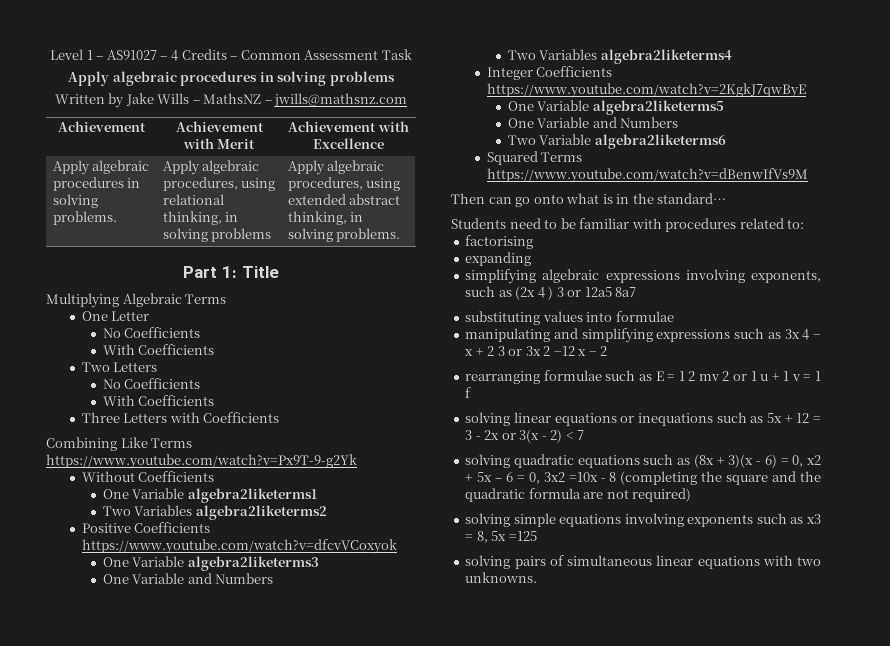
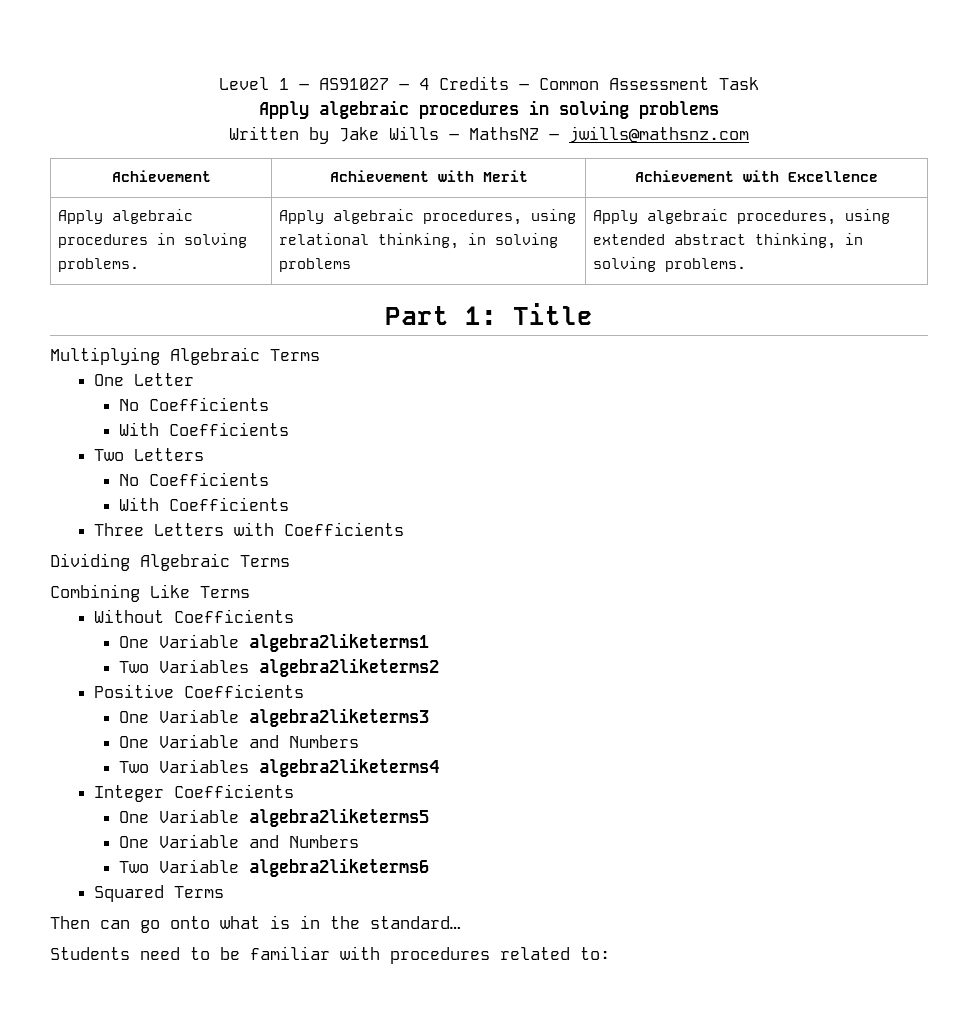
+ Dividing Algebraic Terms
- Combining Like Terms https://www.youtube.com/watch?v=Px9T-9-g2Yk
+ Combining Like Terms
- Positive Coefficients https://www.youtube.com/watch?v=dfcvVCoxyok
+ Positive Coefficients
- Integer Coefficients https://www.youtube.com/watch?v=2KgkJ7qwByE
+ Integer Coefficients
- Squared Terms https://www.youtube.com/watch?v=dBenwIfVs9M
+ Squared Terms
- factorising
- expanding
- simplifying algebraic expressions involving exponents, such as (2x 4 ) 3 or 12a5 8a7
- substituting values into formulae
- manipulating and simplifying expressions such as 3x 4 − x + 2 3 or 3x 2 −12 x − 2
- rearranging formulae such as E = 1 2 mv 2 or 1 u + 1 v = 1 f
- solving linear equations or inequations such as 5x + 12 = 3 - 2x or 3(x - 2) < 7
- solving quadratic equations such as (8x + 3)(x - 6) = 0, x2 + 5x – 6 = 0, 3x2 =10x - 8 (completing the square and the quadratic formula are not required)
- solving simple equations involving exponents such as x3 = 8, 5x =125
- solving pairs of simultaneous linear equations with two unknowns.

